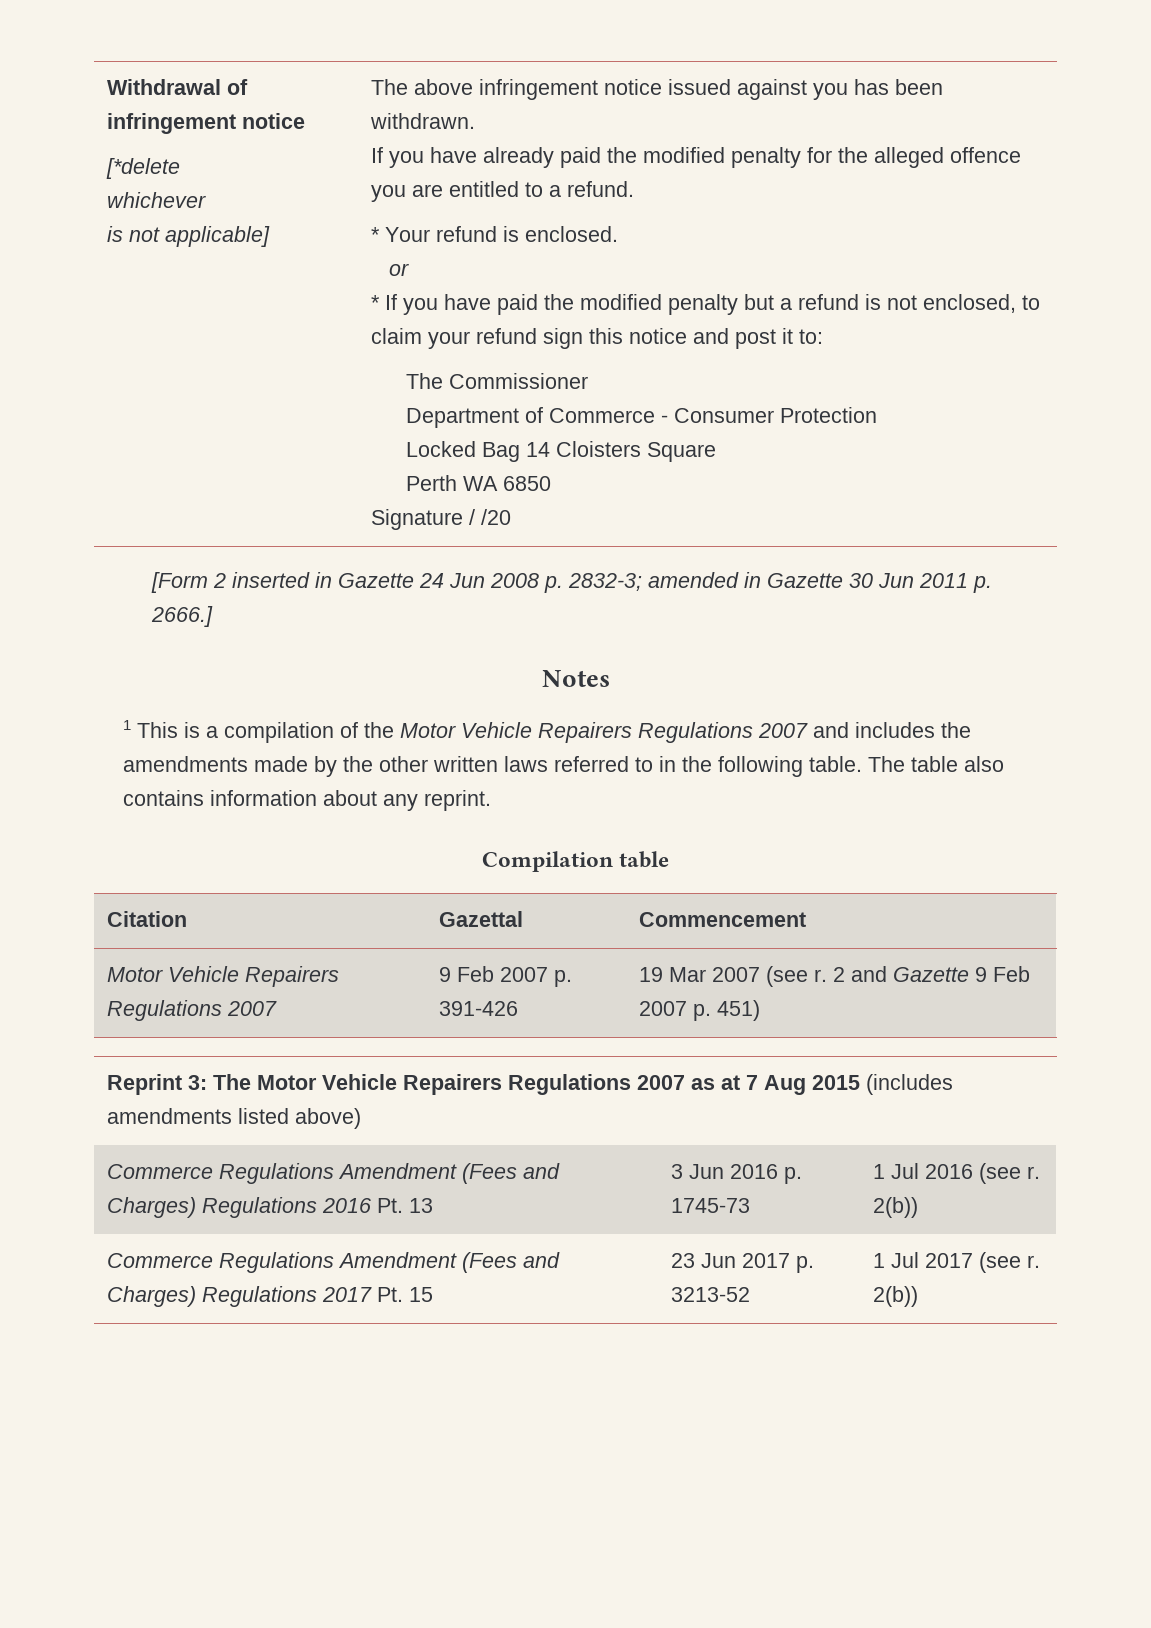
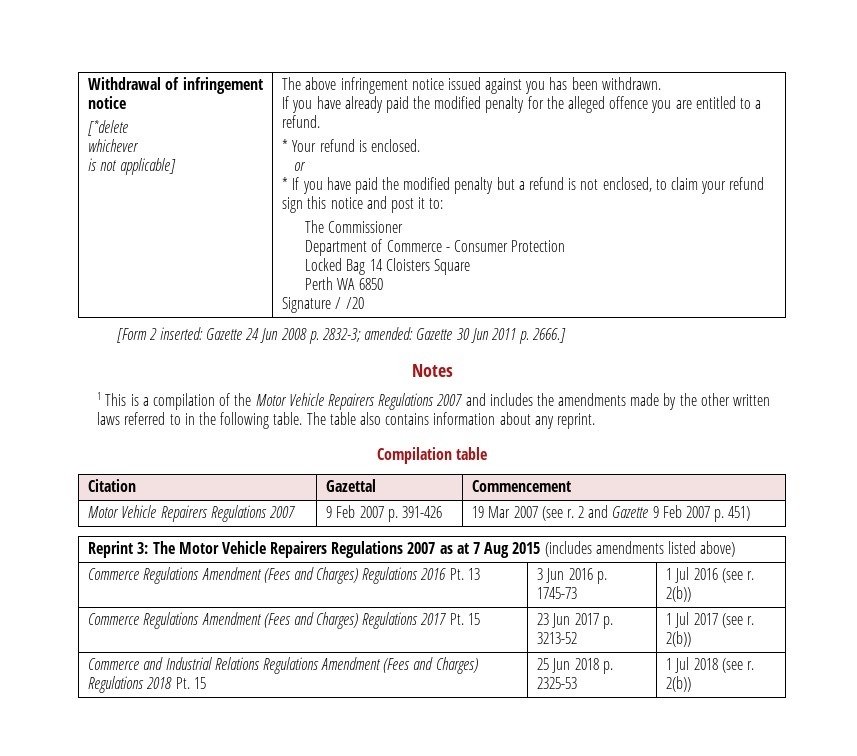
- [Form 2 inserted in Gazette 24 Jun 2008 p. 2832-3; amended in Gazette 30 Jun 2011 p. 2666.]
+ [Form 2 inserted: Gazette 24 Jun 2008 p. 2832-3; amended: Gazette 30 Jun 2011 p. 2666.]
+ Commerce and Industrial Relations Regulations Amendment (Fees and Charges) Regulations 2018 Pt. 15 | 25 Jun 2018 p. 2325-53 | 1 Jul 2018 (see r. 2(b))

